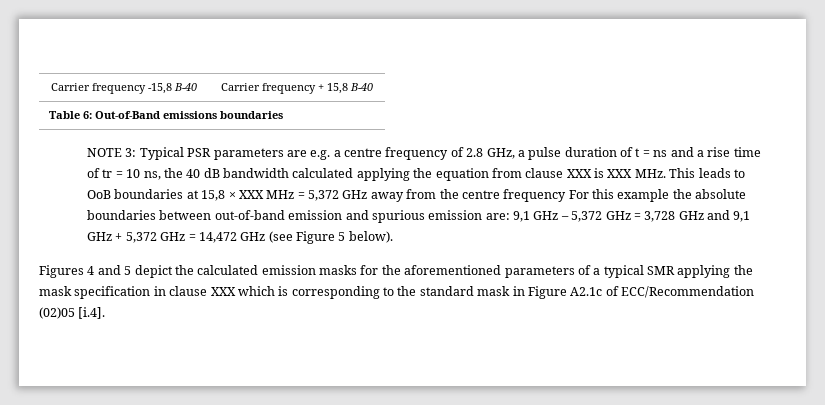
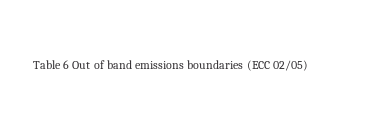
- Carrier frequency -15,8 B-40 | Carrier frequency + 15,8 B-40
- Table 6: Out-of-Band emissions boundaries
- NOTE 3: Typical PSR parameters are e.g. a centre frequency of 2.8 GHz, a pulse duration of t = ns and a rise time of tr = 10 ns, the 40 dB bandwidth calculated applying the equation from clause XXX is XXX MHz. This leads to OoB boundaries at 15,8 × XXX MHz = 5,372 GHz away from the centre frequency For this example the absolute boundaries between out-of-band emission and spurious emission are: 9,1 GHz – 5,372 GHz = 3,728 GHz and 9,1 GHz + 5,372 GHz = 14,472 GHz (see Figure 5 below).
- Figures 4 and 5 depict the calculated emission masks for the aforementioned parameters of a typical SMR applying the mask specification in clause XXX which is corresponding to the standard mask in Figure A2.1c of ECC/Recommendation (02)05 [i.4].
+ Table 6 Out of band emissions boundaries (ECC 02/05)

